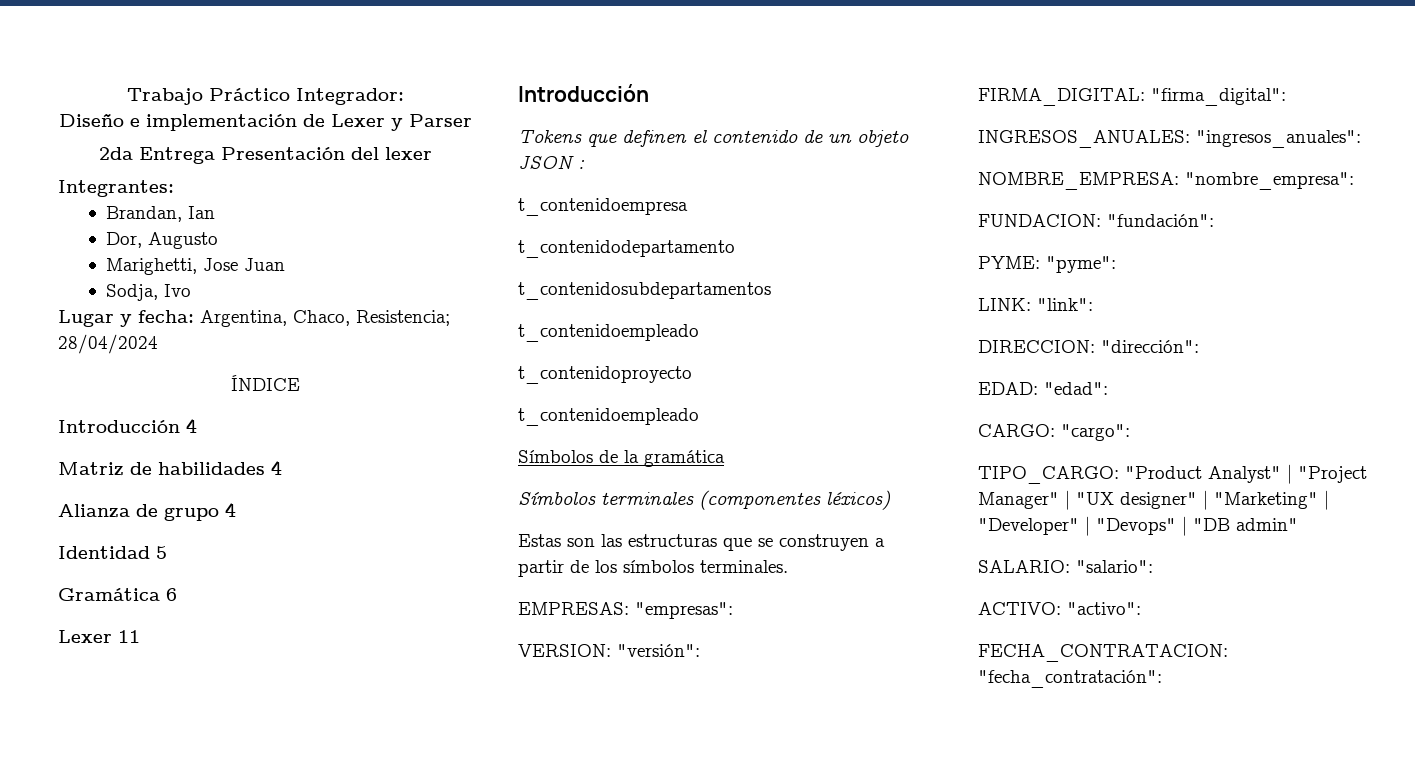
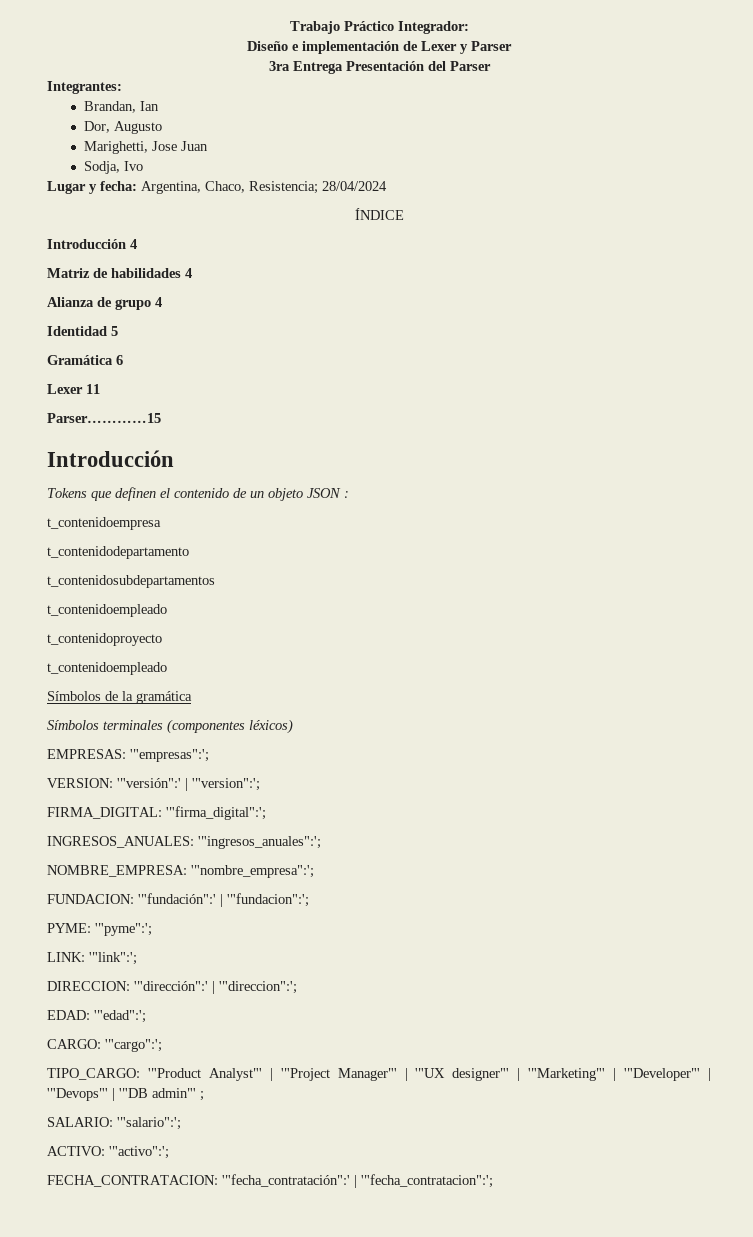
- 2da Entrega Presentación del lexer
+ 3ra Entrega Presentación del Parser
+ Parser…………15
- Estas son las estructuras que se construyen a partir de los símbolos terminales.
- EMPRESAS: "empresas":
+ EMPRESAS: '"empresas":';
- VERSION: "versión":
+ VERSION: '"versión":' | '"version":';
- FIRMA_DIGITAL: "firma_digital":
+ FIRMA_DIGITAL: '"firma_digital":';
- INGRESOS_ANUALES: "ingresos_anuales":
+ INGRESOS_ANUALES: '"ingresos_anuales":';
- NOMBRE_EMPRESA: "nombre_empresa":
+ NOMBRE_EMPRESA: '"nombre_empresa":';
- FUNDACION: "fundación":
+ FUNDACION: '"fundación":' | '"fundacion":';
- PYME: "pyme":
+ PYME: '"pyme":';
- LINK: "link":
+ LINK: '"link":';
- DIRECCION: "dirección":
+ DIRECCION: '"dirección":' | '"direccion":';
- EDAD: "edad":
+ EDAD: '"edad":';
- CARGO: "cargo":
+ CARGO: '"cargo":';
- TIPO_CARGO: "Product Analyst" | "Project Manager" | "UX designer" | "Marketing" | "Developer" | "Devops" | "DB admin"
+ TIPO_CARGO: '"Product Analyst"' | '"Project Manager"' | '"UX designer"' | '"Marketing"' | '"Developer"' | '"Devops"' | '"DB admin"' ;
- SALARIO: "salario":
+ SALARIO: '"salario":';
- ACTIVO: "activo":
+ ACTIVO: '"activo":';
- FECHA_CONTRATACION: "fecha_contratación":
+ FECHA_CONTRATACION: '"fecha_contratación":' | '"fecha_contratacion":';

